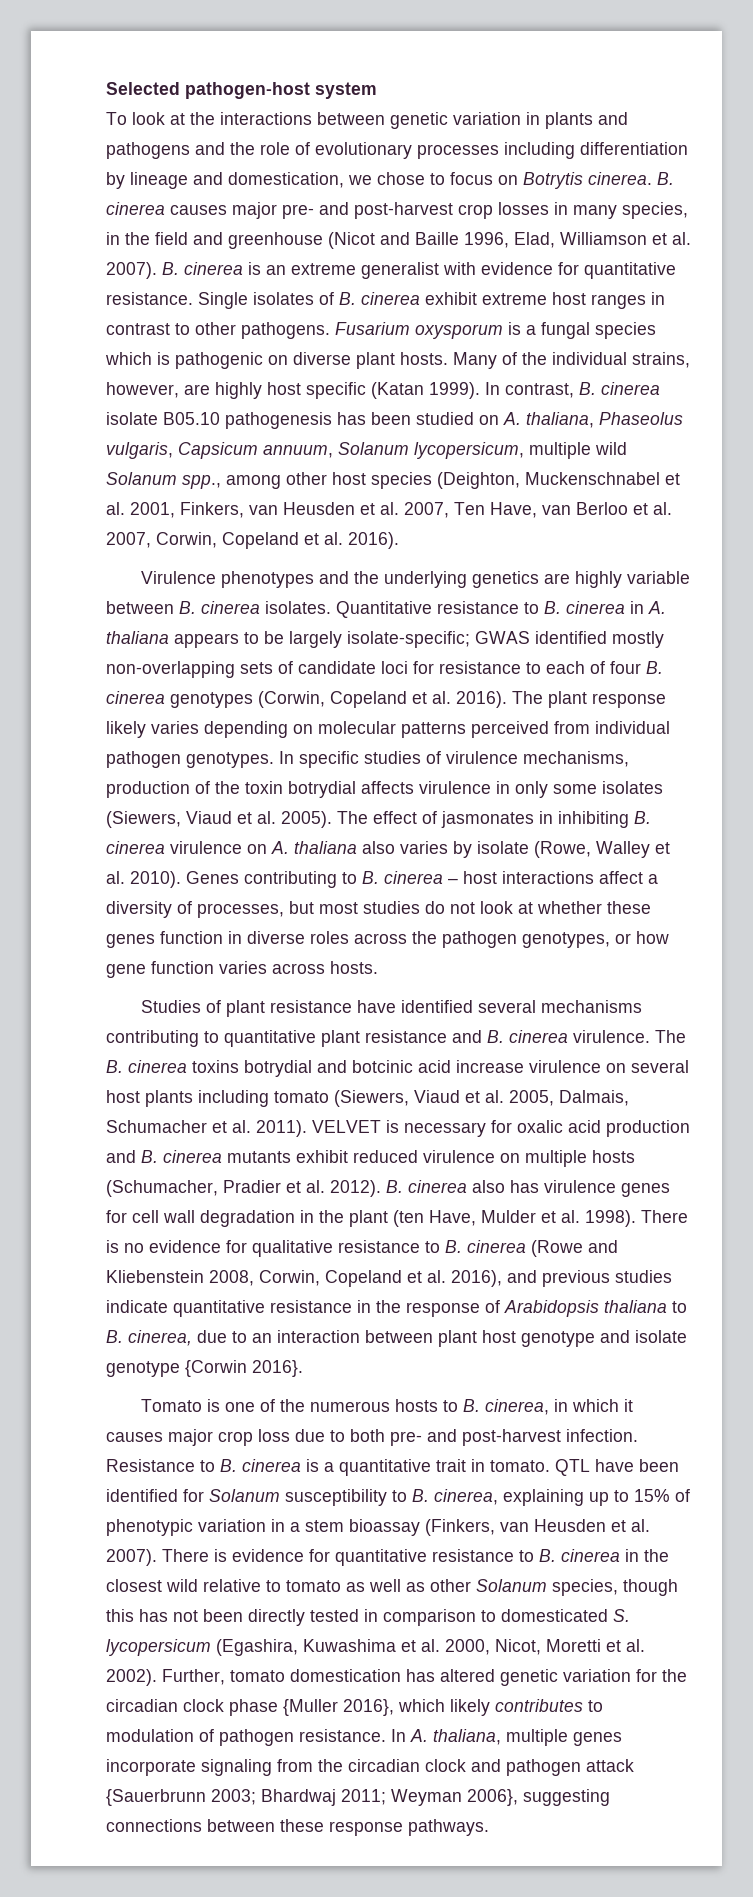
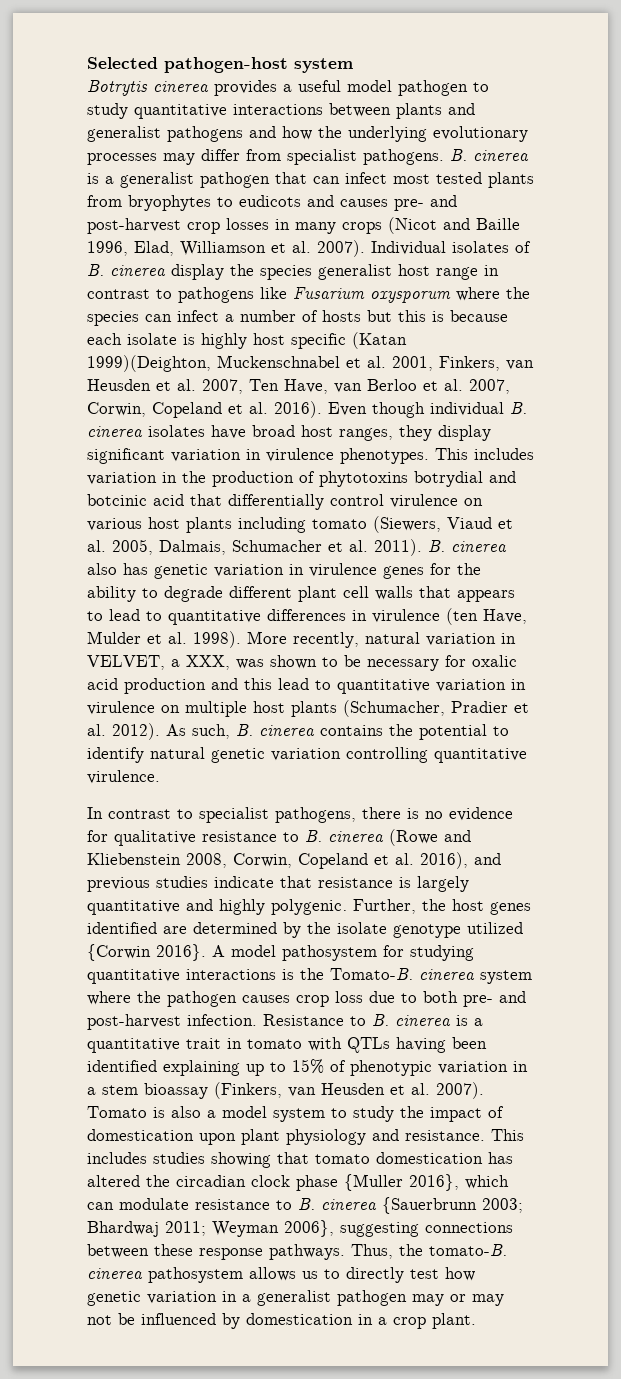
- To look at the interactions between genetic variation in plants and pathogens and the role of evolutionary processes including differentiation by lineage and domestication, we chose to focus on Botrytis cinerea. B. cinerea causes major pre- and post-harvest crop losses in many species, in the field and greenhouse (Nicot and Baille 1996, Elad, Williamson et al. 2007).
+ Botrytis cinerea provides a useful model pathogen to study quantitative interactions between plants and generalist pathogens and how the underlying evolutionary processes may differ from specialist pathogens. B. cinerea is a generalist pathogen that can infect most tested plants from bryophytes to eudicots and causes pre- and post-harvest crop losses in many crops (Nicot and Baille 1996, Elad, Williamson et al. 2007).
- B. cinerea is an extreme generalist with evidence for quantitative resistance. Single isolates of B. cinerea exhibit extreme host ranges in contrast to other pathogens. Fusarium oxysporum is a fungal species which is pathogenic on diverse plant hosts. Many of the individual strains, however, are highly host specific (Katan 1999). In contrast, B. cinerea isolate B05.10 pathogenesis has been studied on A. thaliana, Phaseolus vulgaris, Capsicum annuum, Solanum lycopersicum, multiple wild Solanum spp., among other host species (Deighton, Muckenschnabel et al. 2001, Finkers, van Heusden et al. 2007, Ten Have, van Berloo et al. 2007, Corwin, Copeland et al. 2016).
- Virulence phenotypes and the underlying genetics are highly variable between B. cinerea isolates. Quantitative resistance to B. cinerea in A. thaliana appears to be largely isolate-specific; GWAS identified mostly non-overlapping sets of candidate loci for resistance to each of four B. cinerea genotypes (Corwin, Copeland et al. 2016). The plant response likely varies depending on molecular patterns perceived from individual pathogen genotypes. In specific studies of virulence mechanisms, production of the toxin botrydial affects virulence in only some isolates (Siewers, Viaud et al. 2005). The effect of jasmonates in inhibiting B. cinerea virulence on A. thaliana also varies by isolate (Rowe, Walley et al. 2010). Genes contributing to B. cinerea – host interactions affect a diversity of processes, but most studies do not look at whether these genes function in diverse roles across the pathogen genotypes, or how gene function varies across hosts.
- Studies of plant resistance have identified several mechanisms contributing to quantitative plant resistance and B. cinerea virulence. The B. cinerea toxins botrydial and botcinic acid increase virulence on several host plants including tomato (Siewers, Viaud et al. 2005, Dalmais, Schumacher et al. 2011).
+ Individual isolates of B. cinerea display the species generalist host range in contrast to pathogens like Fusarium oxysporum where the species can infect a number of hosts but this is because each isolate is highly host specific (Katan 1999)(Deighton, Muckenschnabel et al. 2001, Finkers, van Heusden et al. 2007, Ten Have, van Berloo et al. 2007, Corwin, Copeland et al. 2016). Even though individual B. cinerea isolates have broad host ranges, they display significant variation in virulence phenotypes. This includes variation in the production of phytotoxins botrydial and botcinic acid that differentially control virulence on various host plants including tomato (Siewers, Viaud et al. 2005, Dalmais, Schumacher et al. 2011).
- VELVET is necessary for oxalic acid production and B. cinerea mutants exhibit reduced virulence on multiple hosts (Schumacher, Pradier et al. 2012).
+ B. cinerea also has genetic variation in virulence genes for the ability to degrade different plant cell walls that appears to lead to quantitative differences in virulence (ten Have, Mulder et al. 1998). More recently, natural variation in VELVET, a XXX, was shown to be necessary for oxalic acid production and this lead to quantitative variation in virulence on multiple host plants (Schumacher, Pradier et al. 2012).
- B. cinerea also has virulence genes for cell wall degradation in the plant (ten Have, Mulder et al. 1998). There is no evidence for qualitative resistance to B. cinerea (Rowe and Kliebenstein 2008, Corwin, Copeland et al. 2016), and previous studies indicate quantitative resistance in the response of Arabidopsis thaliana to B. cinerea, due to an interaction between plant host genotype and isolate genotype {Corwin 2016}.
- Tomato is one of the numerous hosts to B. cinerea, in which it causes major crop loss due to both pre- and post-harvest infection.
+ As such, B. cinerea contains the potential to identify natural genetic variation controlling quantitative virulence.
+ In contrast to specialist pathogens, there is no evidence for qualitative resistance to B. cinerea (Rowe and Kliebenstein 2008, Corwin, Copeland et al. 2016), and previous studies indicate that resistance is largely quantitative and highly polygenic. Further, the host genes identified are determined by the isolate genotype utilized {Corwin 2016}. A model pathosystem for studying quantitative interactions is the Tomato-B. cinerea system where the pathogen causes crop loss due to both pre- and post-harvest infection.
- Resistance to B. cinerea is a quantitative trait in tomato. QTL have been identified for Solanum susceptibility to B. cinerea, explaining up to 15% of phenotypic variation in a stem bioassay (Finkers, van Heusden et al. 2007).
+ Resistance to B. cinerea is a quantitative trait in tomato with QTLs having been identified explaining up to 15% of phenotypic variation in a stem bioassay (Finkers, van Heusden et al. 2007).
- There is evidence for quantitative resistance to B. cinerea in the closest wild relative to tomato as well as other Solanum species, though this has not been directly tested in comparison to domesticated S. lycopersicum (Egashira, Kuwashima et al. 2000, Nicot, Moretti et al. 2002). Further, tomato domestication has altered genetic variation for the circadian clock phase {Muller 2016}, which likely contributes to modulation of pathogen resistance. In A. thaliana, multiple genes incorporate signaling from the circadian clock and pathogen attack {Sauerbrunn 2003; Bhardwaj 2011; Weyman 2006}, suggesting connections between these response pathways.
+ Tomato is also a model system to study the impact of domestication upon plant physiology and resistance. This includes studies showing that tomato domestication has altered the circadian clock phase {Muller 2016}, which can modulate resistance to B. cinerea {Sauerbrunn 2003; Bhardwaj 2011; Weyman 2006}, suggesting connections between these response pathways.
+ Thus, the tomato-B. cinerea pathosystem allows us to directly test how genetic variation in a generalist pathogen may or may not be influenced by domestication in a crop plant.

